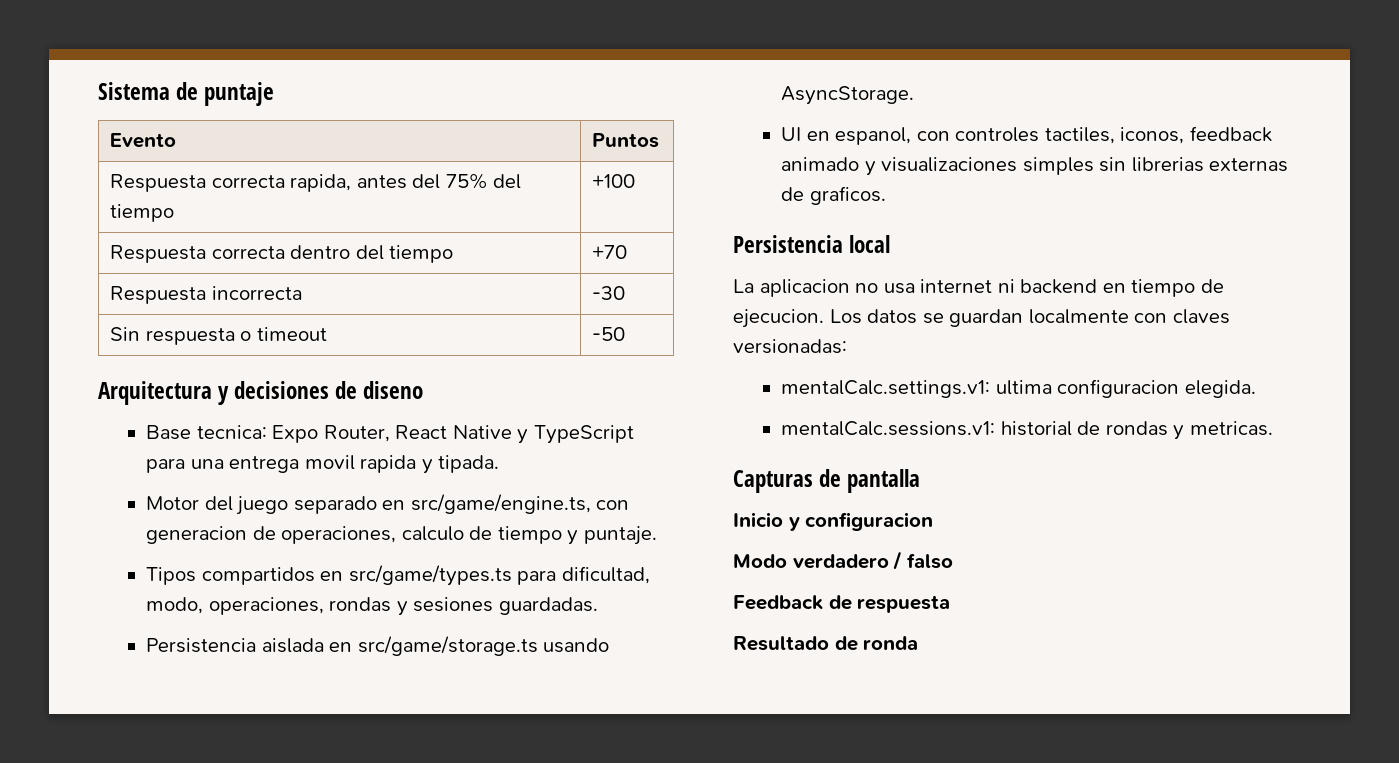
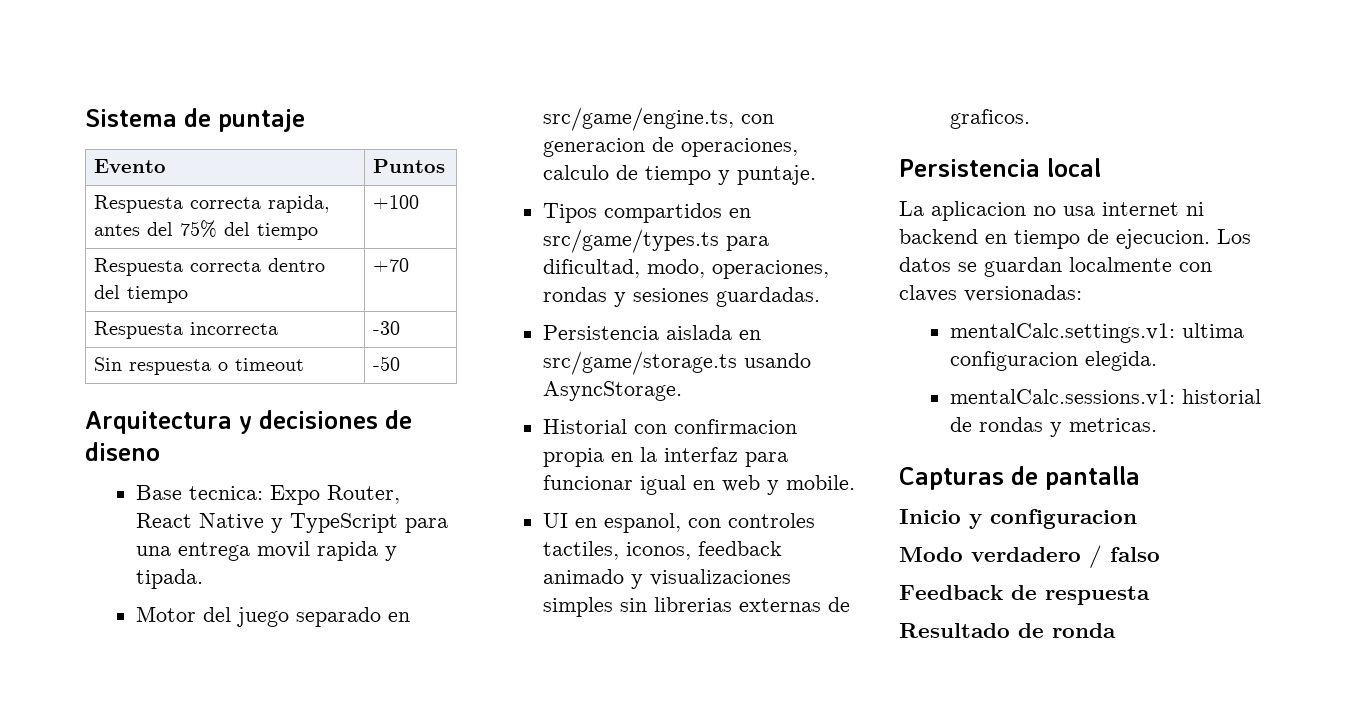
+ Historial con confirmacion propia en la interfaz para funcionar igual en web y mobile.

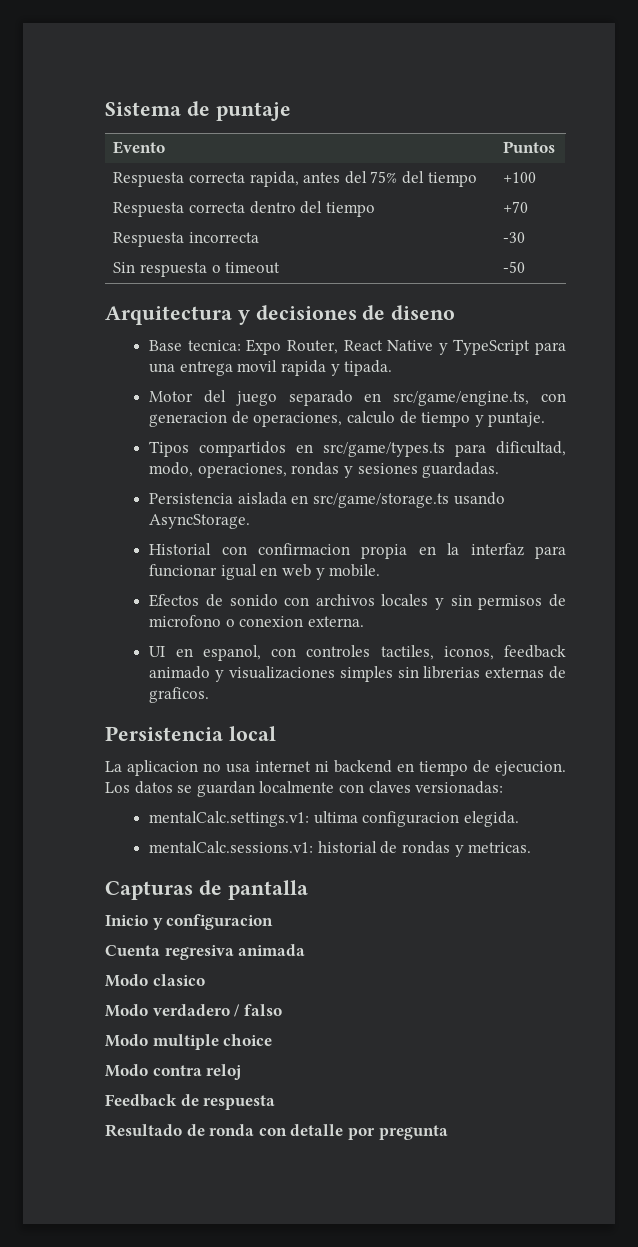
+ Efectos de sonido con archivos locales y sin permisos de microfono o conexion externa.
+ Cuenta regresiva animada
+ Modo clasico
+ Modo multiple choice
+ Modo contra reloj
- Resultado de ronda
+ Resultado de ronda con detalle por pregunta

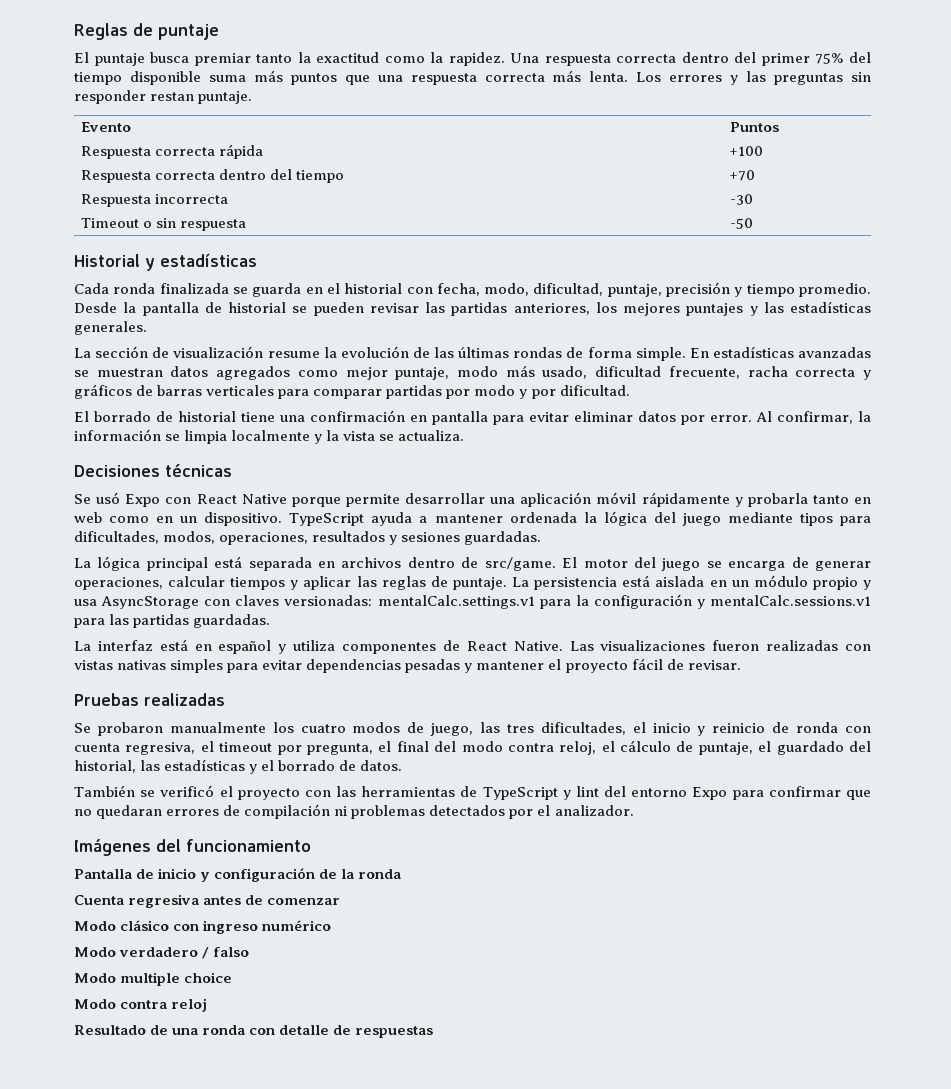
- Sistema de puntaje
+ Reglas de puntaje
+ El puntaje busca premiar tanto la exactitud como la rapidez. Una respuesta correcta dentro del primer 75% del tiempo disponible suma más puntos que una respuesta correcta más lenta. Los errores y las preguntas sin responder restan puntaje.
  Evento | Puntos
- Respuesta correcta rapida, antes del 75% del tiempo | +100
+ Respuesta correcta rápida | +100
- Sin respuesta o timeout | -50
+ Timeout o sin respuesta | -50
- Arquitectura y decisiones de diseno
- Base tecnica: Expo Router, React Native y TypeScript para una entrega movil rapida y tipada.
- Motor del juego separado en src/game/engine.ts, con generacion de operaciones, calculo de tiempo y puntaje.
- Tipos compartidos en src/game/types.ts para dificultad, modo, operaciones, rondas y sesiones guardadas.
- Persistencia aislada en src/game/storage.ts usando AsyncStorage.
- Historial con confirmacion propia en la interfaz para funcionar igual en web y mobile.
- Efectos de sonido con archivos locales y sin permisos de microfono o conexion externa.
- UI en espanol, con controles tactiles, iconos, feedback animado y visualizaciones simples sin librerias externas de graficos.
- Persistencia local
- La aplicacion no usa internet ni backend en tiempo de ejecucion. Los datos se guardan localmente con claves versionadas:
- mentalCalc.settings.v1: ultima configuracion elegida.
- mentalCalc.sessions.v1: historial de rondas y metricas.
- Capturas de pantalla
- Inicio y configuracion
- Cuenta regresiva animada
- Modo clasico
+ Historial y estadísticas
+ Cada ronda finalizada se guarda en el historial con fecha, modo, dificultad, puntaje, precisión y tiempo promedio. Desde la pantalla de historial se pueden revisar las partidas anteriores, los mejores puntajes y las estadísticas generales.
+ La sección de visualización resume la evolución de las últimas rondas de forma simple. En estadísticas avanzadas se muestran datos agregados como mejor puntaje, modo más usado, dificultad frecuente, racha correcta y gráficos de barras verticales para comparar partidas por modo y por dificultad.
+ El borrado de historial tiene una confirmación en pantalla para evitar eliminar datos por error. Al confirmar, la información se limpia localmente y la vista se actualiza.
+ Decisiones técnicas
+ Se usó Expo con React Native porque permite desarrollar una aplicación móvil rápidamente y probarla tanto en web como en un dispositivo. TypeScript ayuda a mantener ordenada la lógica del juego mediante tipos para dificultades, modos, operaciones, resultados y sesiones guardadas.
+ La lógica principal está separada en archivos dentro de src/game. El motor del juego se encarga de generar operaciones, calcular tiempos y aplicar las reglas de puntaje. La persistencia está aislada en un módulo propio y usa AsyncStorage con claves versionadas: mentalCalc.settings.v1 para la configuración y mentalCalc.sessions.v1 para las partidas guardadas.
+ La interfaz está en español y utiliza componentes de React Native. Las visualizaciones fueron realizadas con vistas nativas simples para evitar dependencias pesadas y mantener el proyecto fácil de revisar.
+ Pruebas realizadas
+ Se probaron manualmente los cuatro modos de juego, las tres dificultades, el inicio y reinicio de ronda con cuenta regresiva, el timeout por pregunta, el final del modo contra reloj, el cálculo de puntaje, el guardado del historial, las estadísticas y el borrado de datos.
+ También se verificó el proyecto con las herramientas de TypeScript y lint del entorno Expo para confirmar que no quedaran errores de compilación ni problemas detectados por el analizador.
+ Imágenes del funcionamiento
+ Pantalla de inicio y configuración de la ronda
+ Cuenta regresiva antes de comenzar
+ Modo clásico con ingreso numérico
- Feedback de respuesta
- Resultado de ronda con detalle por pregunta
+ Resultado de una ronda con detalle de respuestas

